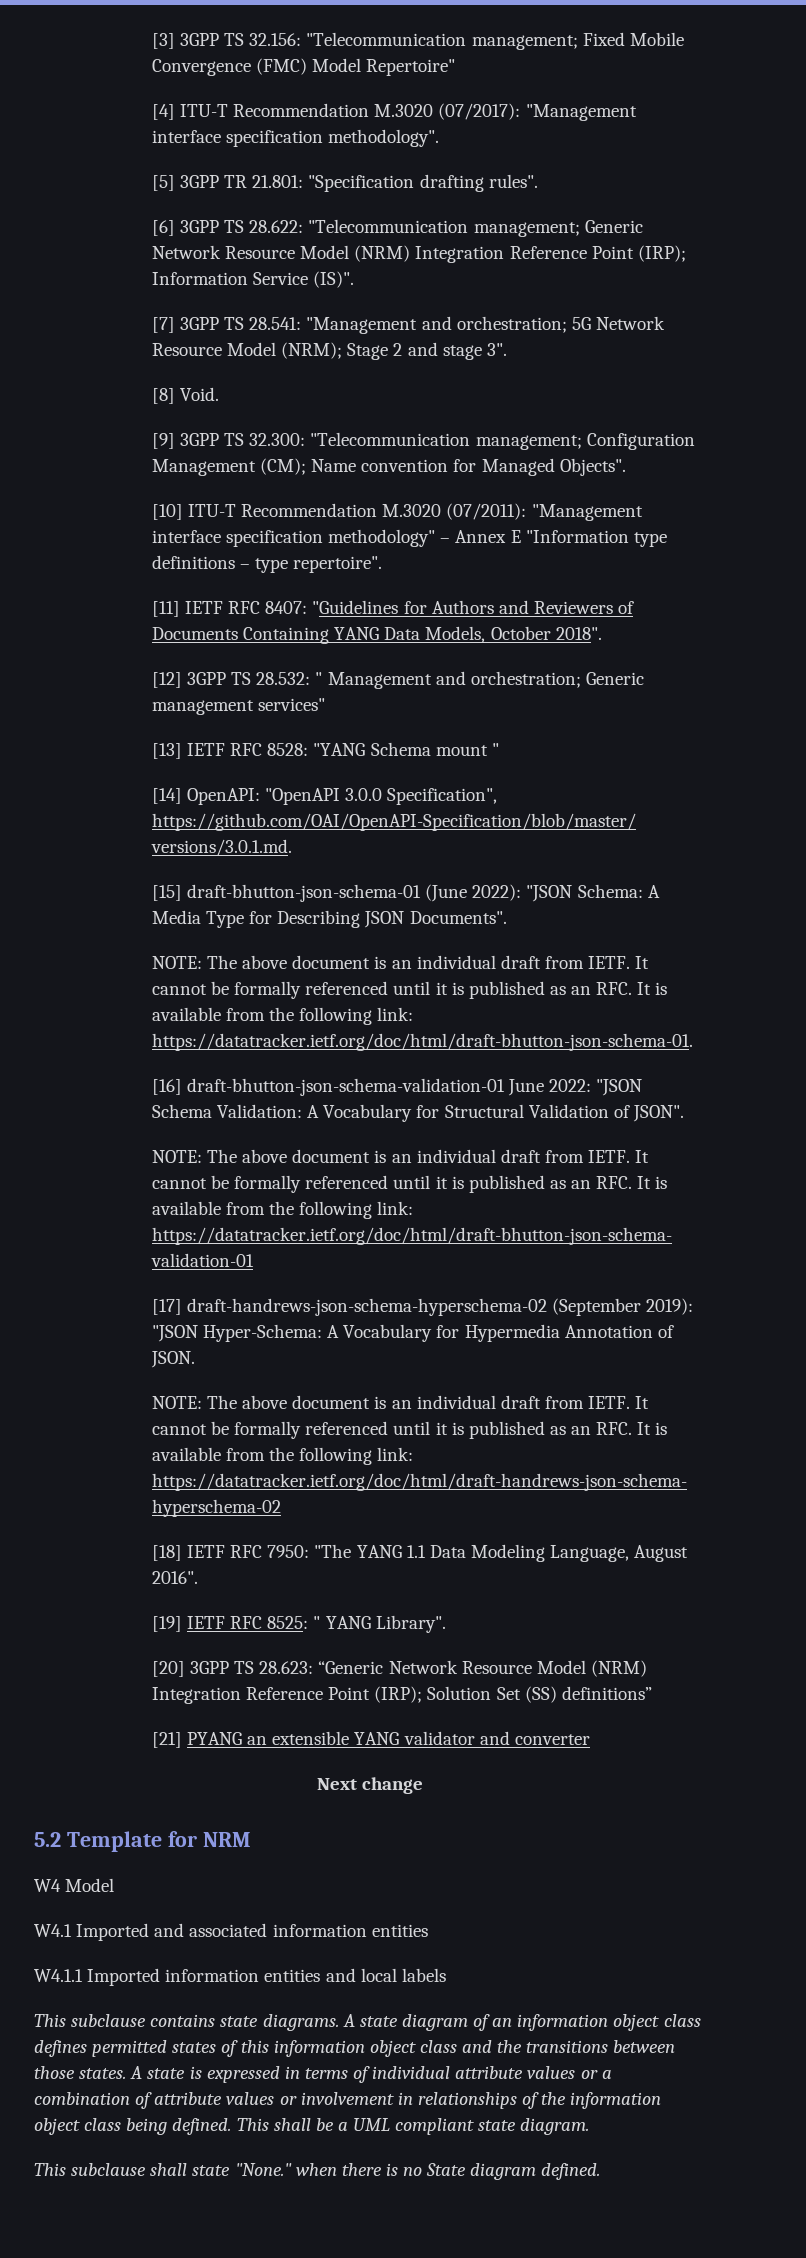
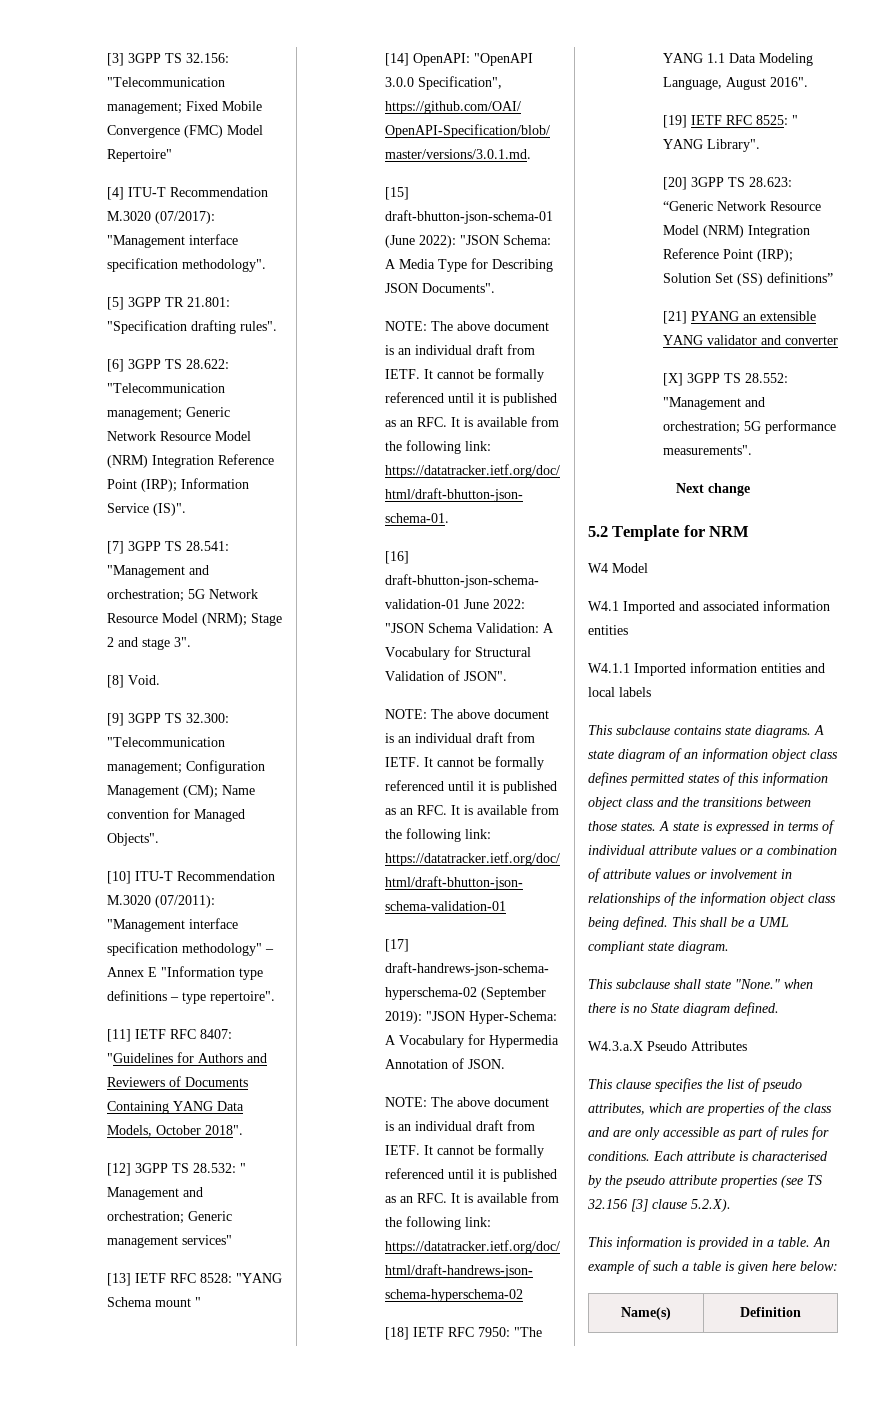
+ [X] 3GPP TS 28.552: "Management and orchestration; 5G performance measurements".
+ W4.3.a.X Pseudo Attributes
+ This clause specifies the list of pseudo attributes, which are properties of the class and are only accessible as part of rules for conditions. Each attribute is characterised by the pseudo attribute properties (see TS 32.156 [3] clause 5.2.X).
+ This information is provided in a table. An example of such a table is given here below:
+ Name(s) | Definition

